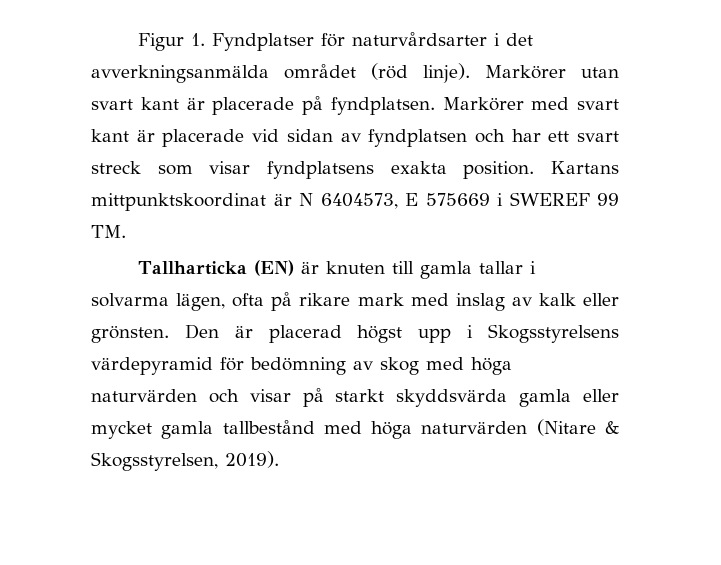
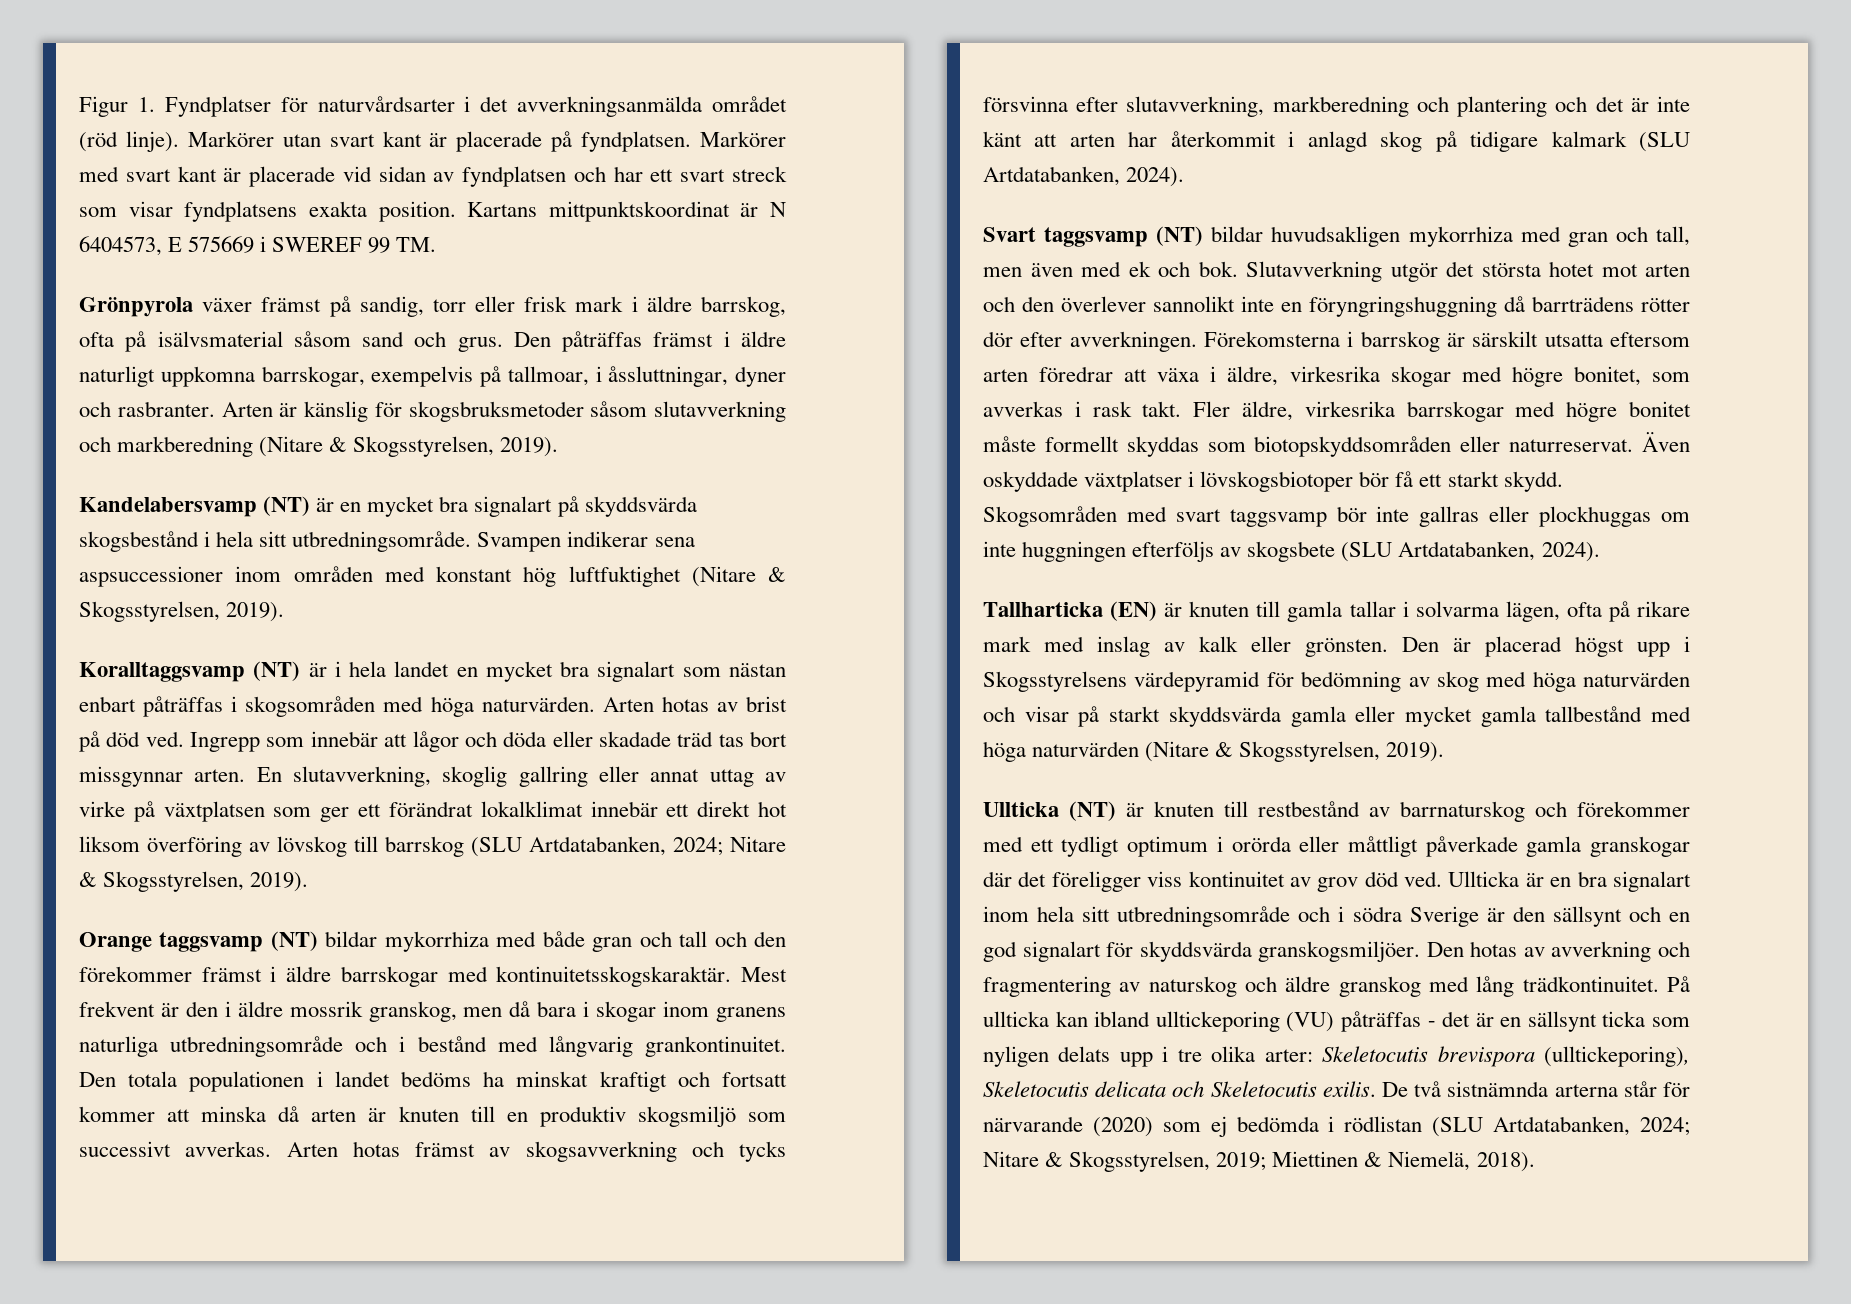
+ Grönpyrola växer främst på sandig, torr eller frisk mark i äldre barrskog, ofta på isälvsmaterial såsom sand och grus. Den påträffas främst i äldre naturligt uppkomna barrskogar, exempelvis på tallmoar, i åssluttningar, dyner och rasbranter. Arten är känslig för skogsbruksmetoder såsom slutavverkning och markberedning (Nitare & Skogsstyrelsen, 2019).
+ Kandelabersvamp (NT) är en mycket bra signalart på skyddsvärda skogsbestånd i hela sitt utbredningsområde. Svampen indikerar sena aspsuccessioner inom områden med konstant hög luftfuktighet (Nitare & Skogsstyrelsen, 2019).
+ Koralltaggsvamp (NT) är i hela landet en mycket bra signalart som nästan enbart påträffas i skogsområden med höga naturvärden. Arten hotas av brist på död ved. Ingrepp som innebär att lågor och döda eller skadade träd tas bort missgynnar arten. En slutavverkning, skoglig gallring eller annat uttag av virke på växtplatsen som ger ett förändrat lokalklimat innebär ett direkt hot liksom överföring av lövskog till barrskog (SLU Artdatabanken, 2024; Nitare & Skogsstyrelsen, 2019).
+ Orange taggsvamp (NT) bildar mykorrhiza med både gran och tall och den förekommer främst i äldre barrskogar med kontinuitetsskogskaraktär. Mest frekvent är den i äldre mossrik granskog, men då bara i skogar inom granens naturliga utbredningsområde och i bestånd med långvarig grankontinuitet. Den totala populationen i landet bedöms ha minskat kraftigt och fortsatt kommer att minska då arten är knuten till en produktiv skogsmiljö som successivt avverkas. Arten hotas främst av skogsavverkning och tycks försvinna efter slutavverkning, markberedning och plantering och det är inte känt att arten har återkommit i anlagd skog på tidigare kalmark (SLU Artdatabanken, 2024).
+ Svart taggsvamp (NT) bildar huvudsakligen mykorrhiza med gran och tall, men även med ek och bok. Slutavverkning utgör det största hotet mot arten och den överlever sannolikt inte en föryngringshuggning då barrträdens rötter dör efter avverkningen. Förekomsterna i barrskog är särskilt utsatta eftersom arten föredrar att växa i äldre, virkesrika skogar med högre bonitet, som avverkas i rask takt. Fler äldre, virkesrika barrskogar med högre bonitet måste formellt skyddas som biotopskyddsområden eller naturreservat. Även oskyddade växtplatser i lövskogsbiotoper bör få ett starkt skydd. Skogsområden med svart taggsvamp bör inte gallras eller plockhuggas om inte huggningen efterföljs av skogsbete (SLU Artdatabanken, 2024).
+ Ullticka (NT) är knuten till restbestånd av barrnaturskog och förekommer med ett tydligt optimum i orörda eller måttligt påverkade gamla granskogar där det föreligger viss kontinuitet av grov död ved. Ullticka är en bra signalart inom hela sitt utbredningsområde och i södra Sverige är den sällsynt och en god signalart för skyddsvärda granskogsmiljöer. Den hotas av avverkning och fragmentering av naturskog och äldre granskog med lång trädkontinuitet. På ullticka kan ibland ulltickeporing (VU) påträffas - det är en sällsynt ticka som nyligen delats upp i tre olika arter: Skeletocutis brevispora (ulltickeporing), Skeletocutis delicata och Skeletocutis exilis. De två sistnämnda arterna står för närvarande (2020) som ej bedömda i rödlistan (SLU Artdatabanken, 2024; Nitare & Skogsstyrelsen, 2019; Miettinen & Niemelä, 2018).

